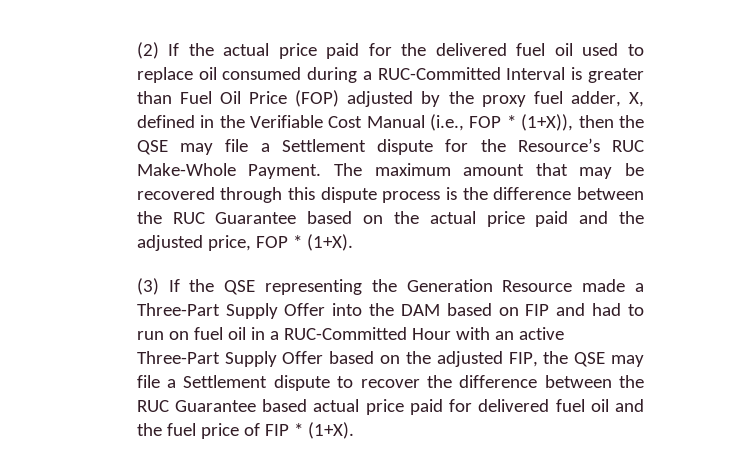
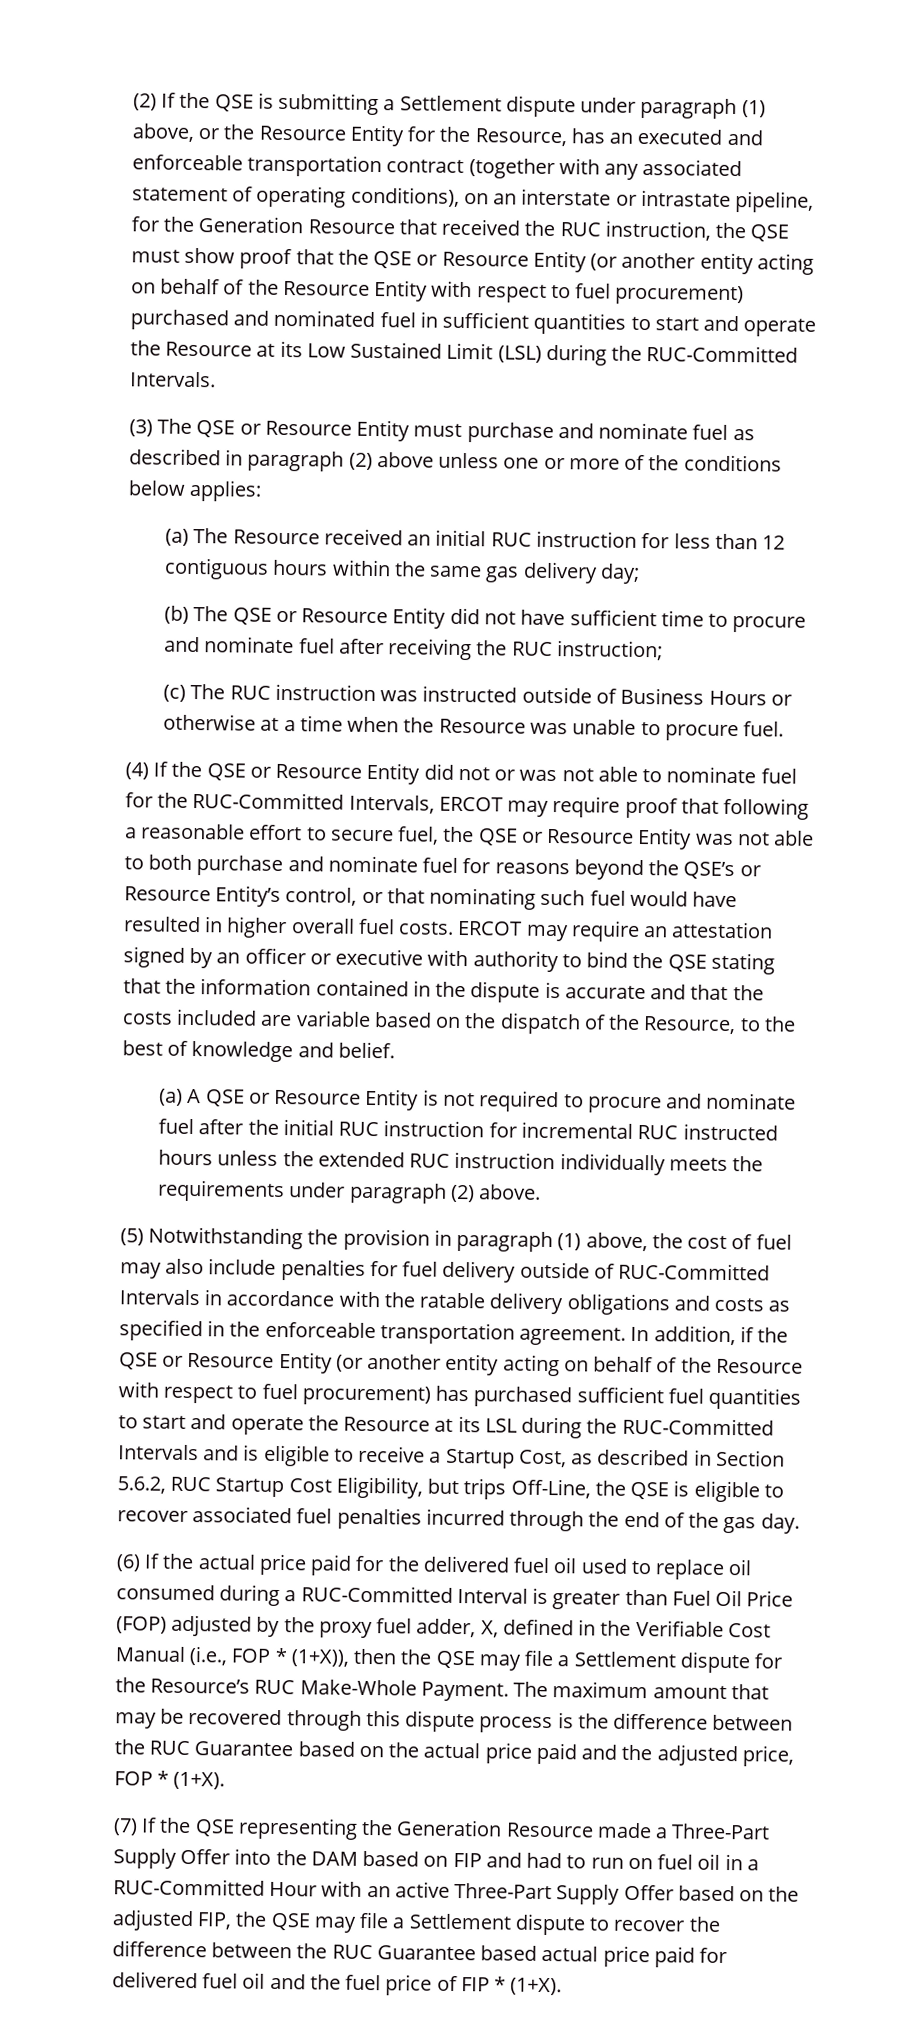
- (2) If the actual price paid for the delivered fuel oil used to replace oil consumed during a RUC-Committed Interval is greater than Fuel Oil Price (FOP) adjusted by the proxy fuel adder, X, defined in the Verifiable Cost Manual (i.e., FOP * (1+X)), then the QSE may file a Settlement dispute for the Resource’s RUC Make-Whole Payment.
+ (2) If the QSE is submitting a Settlement dispute under paragraph (1) above, or the Resource Entity for the Resource, has an executed and enforceable transportation contract (together with any associated statement of operating conditions), on an interstate or intrastate pipeline, for the Generation Resource that received the RUC instruction, the QSE must show proof that the QSE or Resource Entity (or another entity acting on behalf of the Resource Entity with respect to fuel procurement) purchased and nominated fuel in sufficient quantities to start and operate the Resource at its Low Sustained Limit (LSL) during the RUC-Committed Intervals.
+ (3) The QSE or Resource Entity must purchase and nominate fuel as described in paragraph (2) above unless one or more of the conditions below applies:
+ (a) The Resource received an initial RUC instruction for less than 12 contiguous hours within the same gas delivery day;
+ (b) The QSE or Resource Entity did not have sufficient time to procure and nominate fuel after receiving the RUC instruction;
+ (c) The RUC instruction was instructed outside of Business Hours or otherwise at a time when the Resource was unable to procure fuel.
+ (4) If the QSE or Resource Entity did not or was not able to nominate fuel for the RUC-Committed Intervals, ERCOT may require proof that following a reasonable effort to secure fuel, the QSE or Resource Entity was not able to both purchase and nominate fuel for reasons beyond the QSE’s or Resource Entity’s control, or that nominating such fuel would have resulted in higher overall fuel costs. ERCOT may require an attestation signed by an officer or executive with authority to bind the QSE stating that the information contained in the dispute is accurate and that the costs included are variable based on the dispatch of the Resource, to the best of knowledge and belief.
+ (a) A QSE or Resource Entity is not required to procure and nominate fuel after the initial RUC instruction for incremental RUC instructed hours unless the extended RUC instruction individually meets the requirements under paragraph (2) above.
+ (5) Notwithstanding the provision in paragraph (1) above, the cost of fuel may also include penalties for fuel delivery outside of RUC-Committed Intervals in accordance with the ratable delivery obligations and costs as specified in the enforceable transportation agreement. In addition, if the QSE or Resource Entity (or another entity acting on behalf of the Resource with respect to fuel procurement) has purchased sufficient fuel quantities to start and operate the Resource at its LSL during the RUC-Committed Intervals and is eligible to receive a Startup Cost, as described in Section 5.6.2, RUC Startup Cost Eligibility, but trips Off-Line, the QSE is eligible to recover associated fuel penalties incurred through the end of the gas day.
+ (6) If the actual price paid for the delivered fuel oil used to replace oil consumed during a RUC-Committed Interval is greater than Fuel Oil Price (FOP) adjusted by the proxy fuel adder, X, defined in the Verifiable Cost Manual (i.e., FOP * (1+X)), then the QSE may file a Settlement dispute for the Resource’s RUC Make-Whole Payment.
- (3) If the QSE representing the Generation Resource made a Three-Part Supply Offer into the DAM based on FIP and had to run on fuel oil in a RUC-Committed Hour with an active Three-Part Supply Offer based on the adjusted FIP, the QSE may file a Settlement dispute to recover the difference between the RUC Guarantee based actual price paid for delivered fuel oil and the fuel price of FIP * (1+X).
+ (7) If the QSE representing the Generation Resource made a Three-Part Supply Offer into the DAM based on FIP and had to run on fuel oil in a RUC-Committed Hour with an active Three-Part Supply Offer based on the adjusted FIP, the QSE may file a Settlement dispute to recover the difference between the RUC Guarantee based actual price paid for delivered fuel oil and the fuel price of FIP * (1+X).

